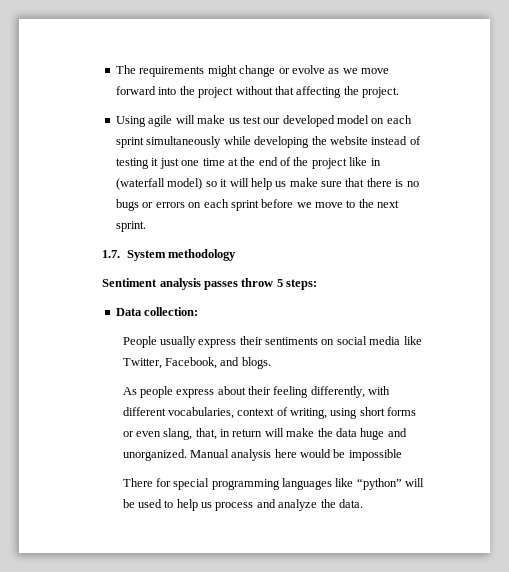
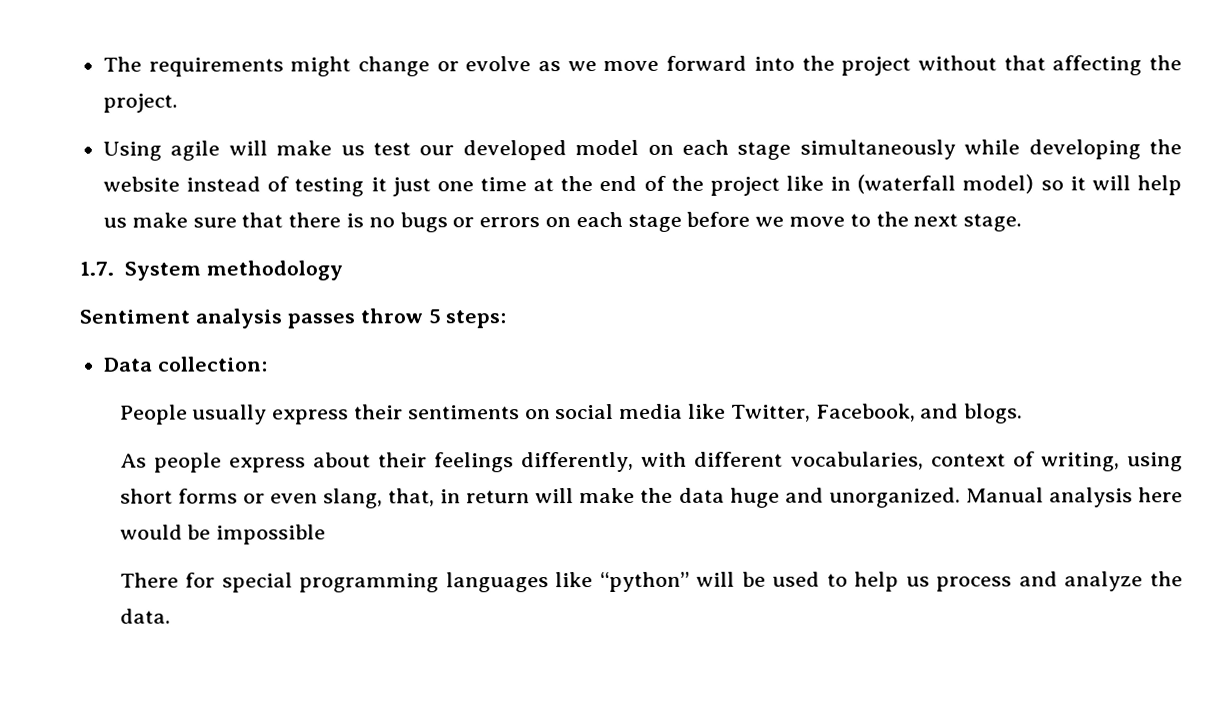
- Using agile will make us test our developed model on each sprint simultaneously while developing the website instead of testing it just one time at the end of the project like in (waterfall model) so it will help us make sure that there is no bugs or errors on each sprint before we move to the next sprint.
+ Using agile will make us test our developed model on each stage simultaneously while developing the website instead of testing it just one time at the end of the project like in (waterfall model) so it will help us make sure that there is no bugs or errors on each stage before we move to the next stage.
- As people express about their feeling differently, with different vocabularies, context of writing, using short forms or even slang, that, in return will make the data huge and unorganized.
+ As people express about their feelings differently, with different vocabularies, context of writing, using short forms or even slang, that, in return will make the data huge and unorganized.

